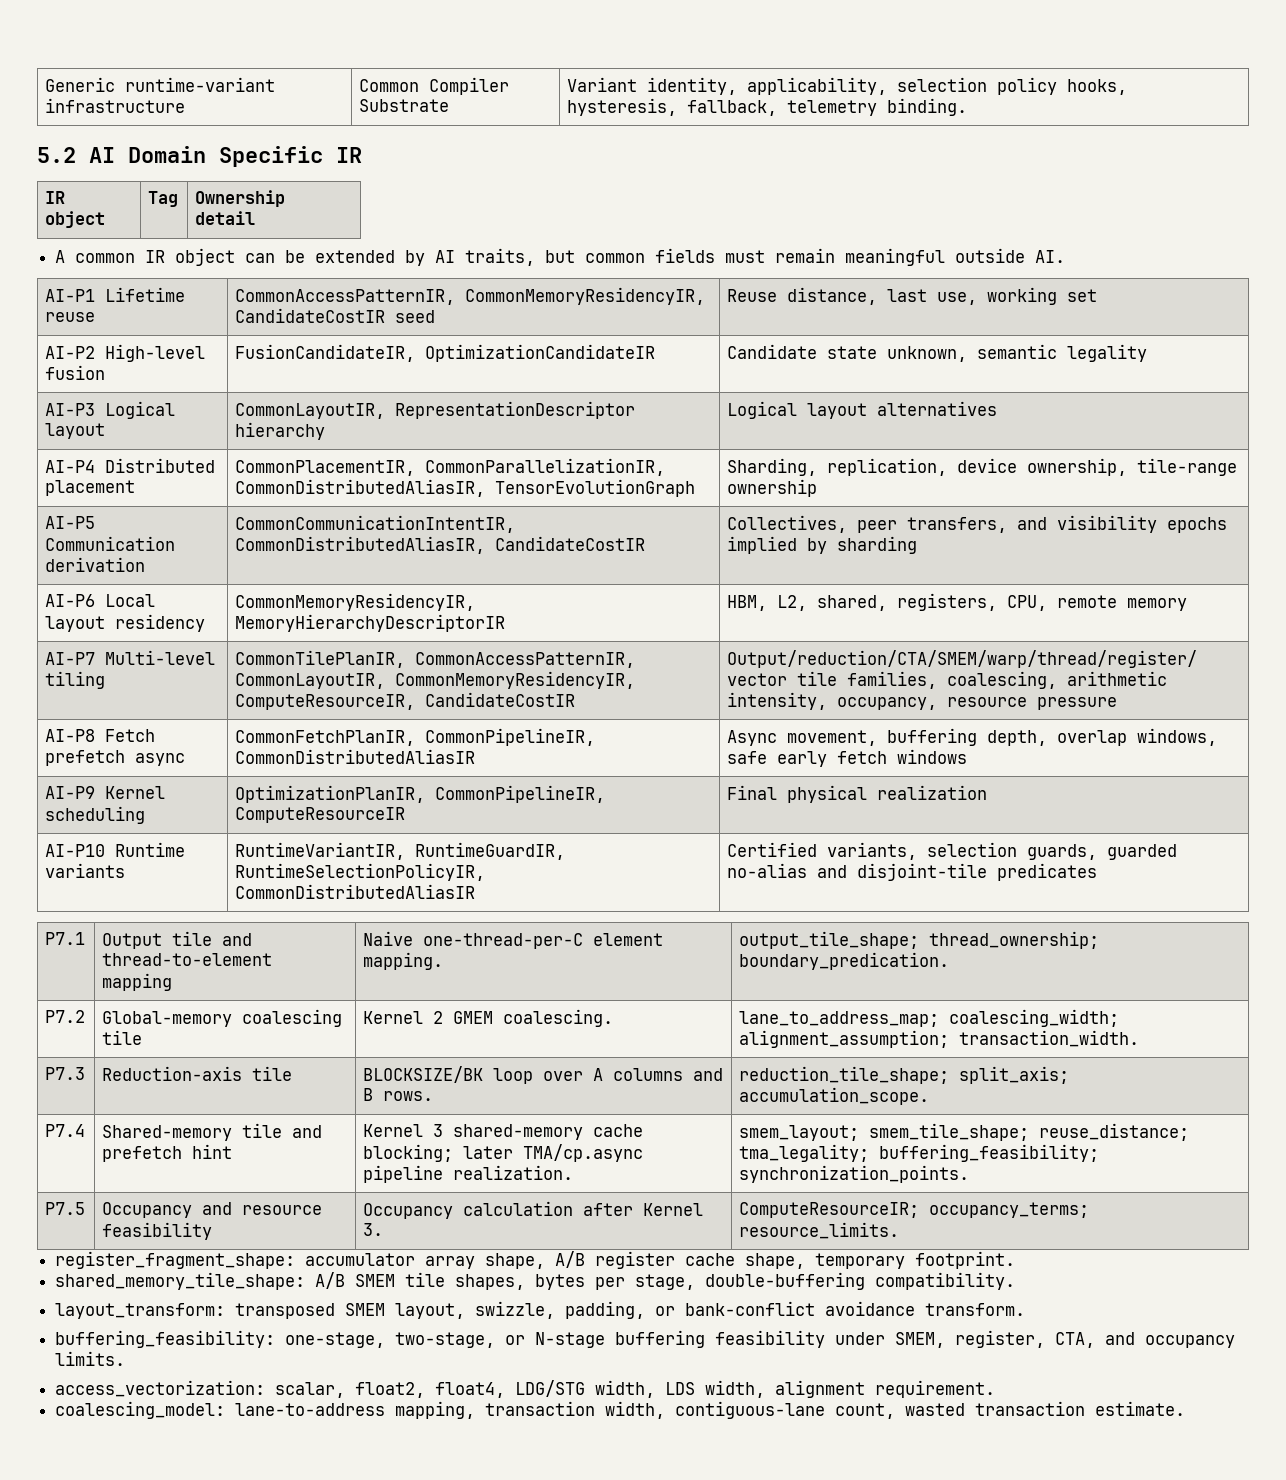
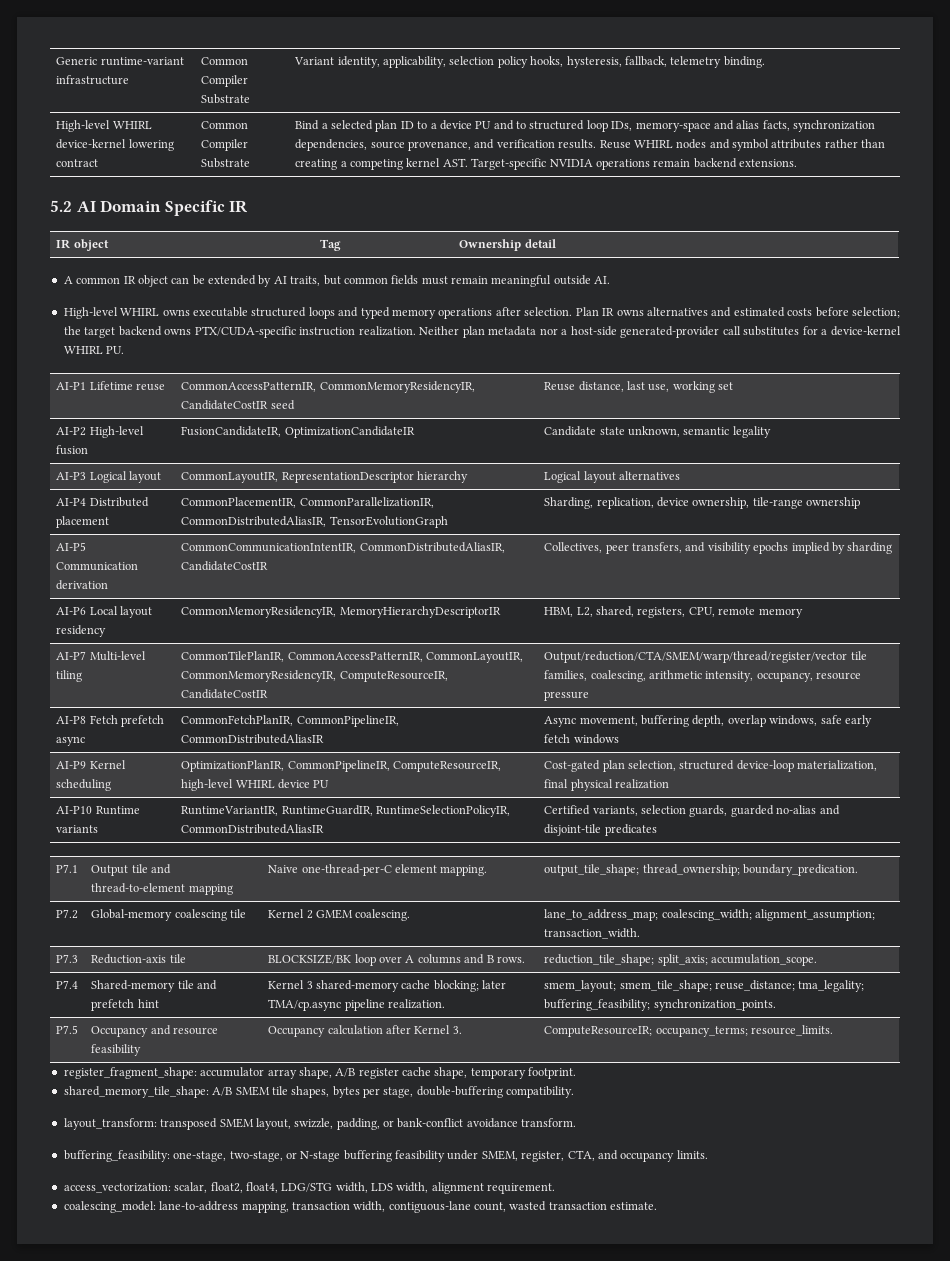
+ High-level WHIRL device-kernel lowering contract | Common Compiler Substrate | Bind a selected plan ID to a device PU and to structured loop IDs, memory-space and alias facts, synchronization dependencies, source provenance, and verification results. Reuse WHIRL nodes and symbol attributes rather than creating a competing kernel AST. Target-specific NVIDIA operations remain backend extensions.
+ High-level WHIRL owns executable structured loops and typed memory operations after selection. Plan IR owns alternatives and estimated costs before selection; the target backend owns PTX/CUDA-specific instruction realization. Neither plan metadata nor a host-side generated-provider call substitutes for a device-kernel WHIRL PU.
- AI-P9 Kernel scheduling | OptimizationPlanIR, CommonPipelineIR, ComputeResourceIR | Final physical realization
+ AI-P9 Kernel scheduling | OptimizationPlanIR, CommonPipelineIR, ComputeResourceIR, high-level WHIRL device PU | Cost-gated plan selection, structured device-loop materialization, final physical realization

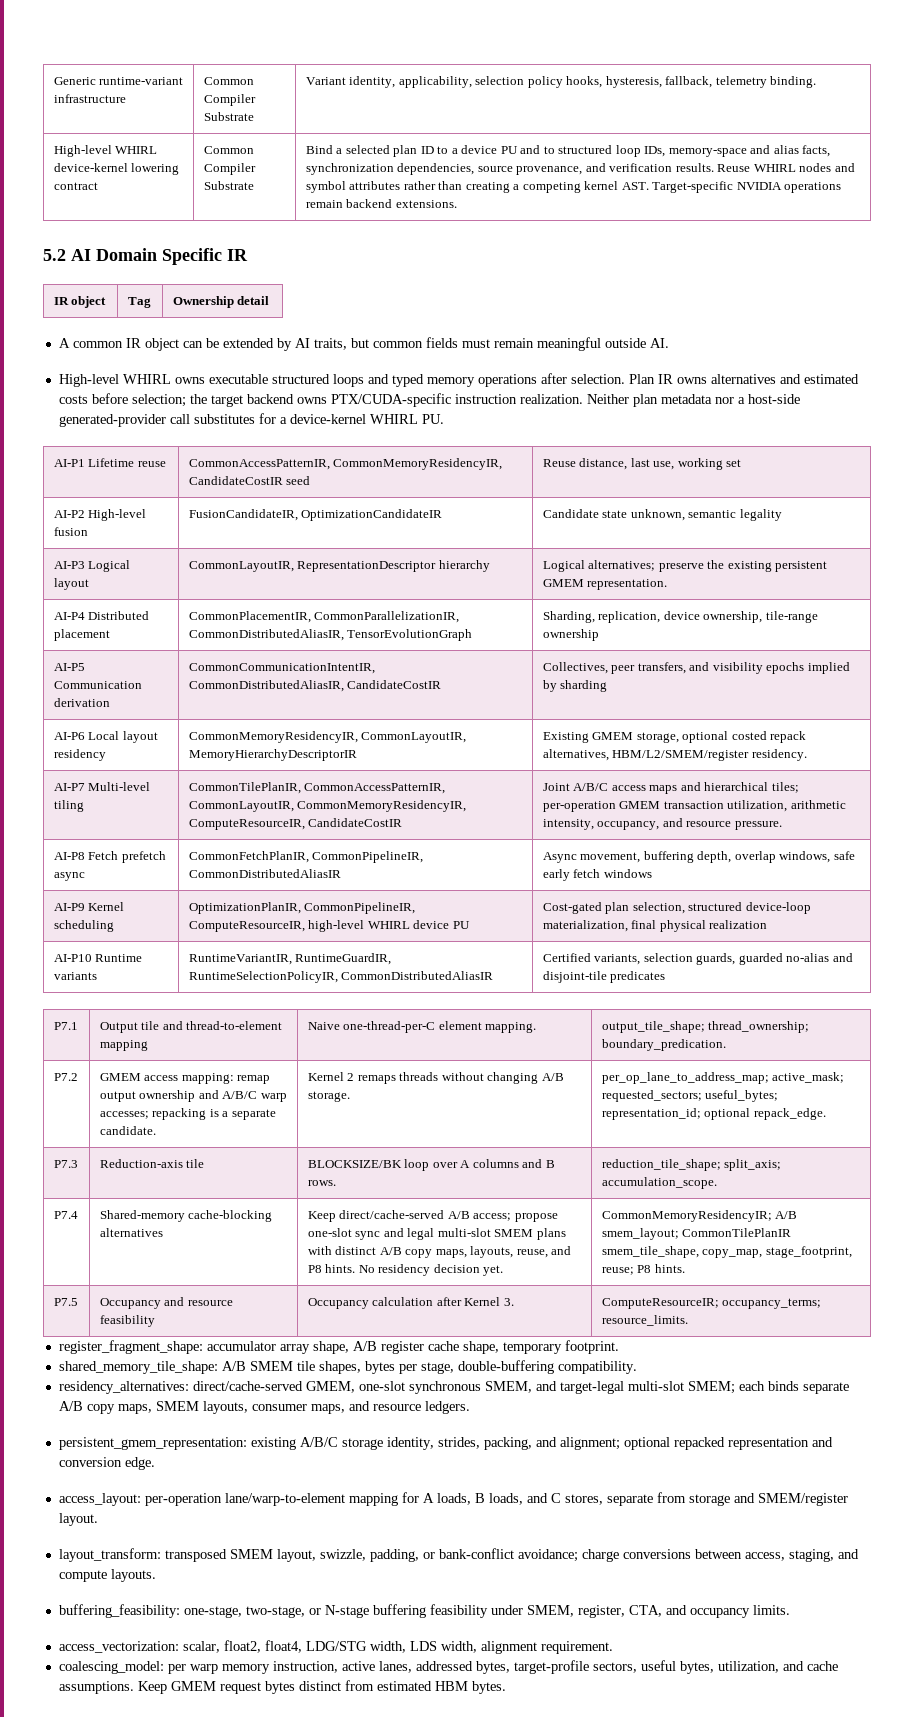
- AI-P3 Logical layout | CommonLayoutIR, RepresentationDescriptor hierarchy | Logical layout alternatives
+ AI-P3 Logical layout | CommonLayoutIR, RepresentationDescriptor hierarchy | Logical alternatives; preserve the existing persistent GMEM representation.
- AI-P6 Local layout residency | CommonMemoryResidencyIR, MemoryHierarchyDescriptorIR | HBM, L2, shared, registers, CPU, remote memory
+ AI-P6 Local layout residency | CommonMemoryResidencyIR, CommonLayoutIR, MemoryHierarchyDescriptorIR | Existing GMEM storage, optional costed repack alternatives, HBM/L2/SMEM/register residency.
- AI-P7 Multi-level tiling | CommonTilePlanIR, CommonAccessPatternIR, CommonLayoutIR, CommonMemoryResidencyIR, ComputeResourceIR, CandidateCostIR | Output/reduction/CTA/SMEM/warp/thread/register/vector tile families, coalescing, arithmetic intensity, occupancy, resource pressure
+ AI-P7 Multi-level tiling | CommonTilePlanIR, CommonAccessPatternIR, CommonLayoutIR, CommonMemoryResidencyIR, ComputeResourceIR, CandidateCostIR | Joint A/B/C access maps and hierarchical tiles; per-operation GMEM transaction utilization, arithmetic intensity, occupancy, and resource pressure.
- P7.2 | Global-memory coalescing tile | Kernel 2 GMEM coalescing. | lane_to_address_map; coalescing_width; alignment_assumption; transaction_width.
+ P7.2 | GMEM access mapping: remap output ownership and A/B/C warp accesses; repacking is a separate candidate. | Kernel 2 remaps threads without changing A/B storage. | per_op_lane_to_address_map; active_mask; requested_sectors; useful_bytes; representation_id; optional repack_edge.
- P7.4 | Shared-memory tile and prefetch hint | Kernel 3 shared-memory cache blocking; later TMA/cp.async pipeline realization. | smem_layout; smem_tile_shape; reuse_distance; tma_legality; buffering_feasibility; synchronization_points.
+ P7.4 | Shared-memory cache-blocking alternatives | Keep direct/cache-served A/B access; propose one-slot sync and legal multi-slot SMEM plans with distinct A/B copy maps, layouts, reuse, and P8 hints. No residency decision yet. | CommonMemoryResidencyIR; A/B smem_layout; CommonTilePlanIR smem_tile_shape, copy_map, stage_footprint, reuse; P8 hints.
+ residency_alternatives: direct/cache-served GMEM, one-slot synchronous SMEM, and target-legal multi-slot SMEM; each binds separate A/B copy maps, SMEM layouts, consumer maps, and resource ledgers.
+ persistent_gmem_representation: existing A/B/C storage identity, strides, packing, and alignment; optional repacked representation and conversion edge.
+ access_layout: per-operation lane/warp-to-element mapping for A loads, B loads, and C stores, separate from storage and SMEM/register layout.
- layout_transform: transposed SMEM layout, swizzle, padding, or bank-conflict avoidance transform.
+ layout_transform: transposed SMEM layout, swizzle, padding, or bank-conflict avoidance; charge conversions between access, staging, and compute layouts.
- coalescing_model: lane-to-address mapping, transaction width, contiguous-lane count, wasted transaction estimate.
+ coalescing_model: per warp memory instruction, active lanes, addressed bytes, target-profile sectors, useful bytes, utilization, and cache assumptions. Keep GMEM request bytes distinct from estimated HBM bytes.

